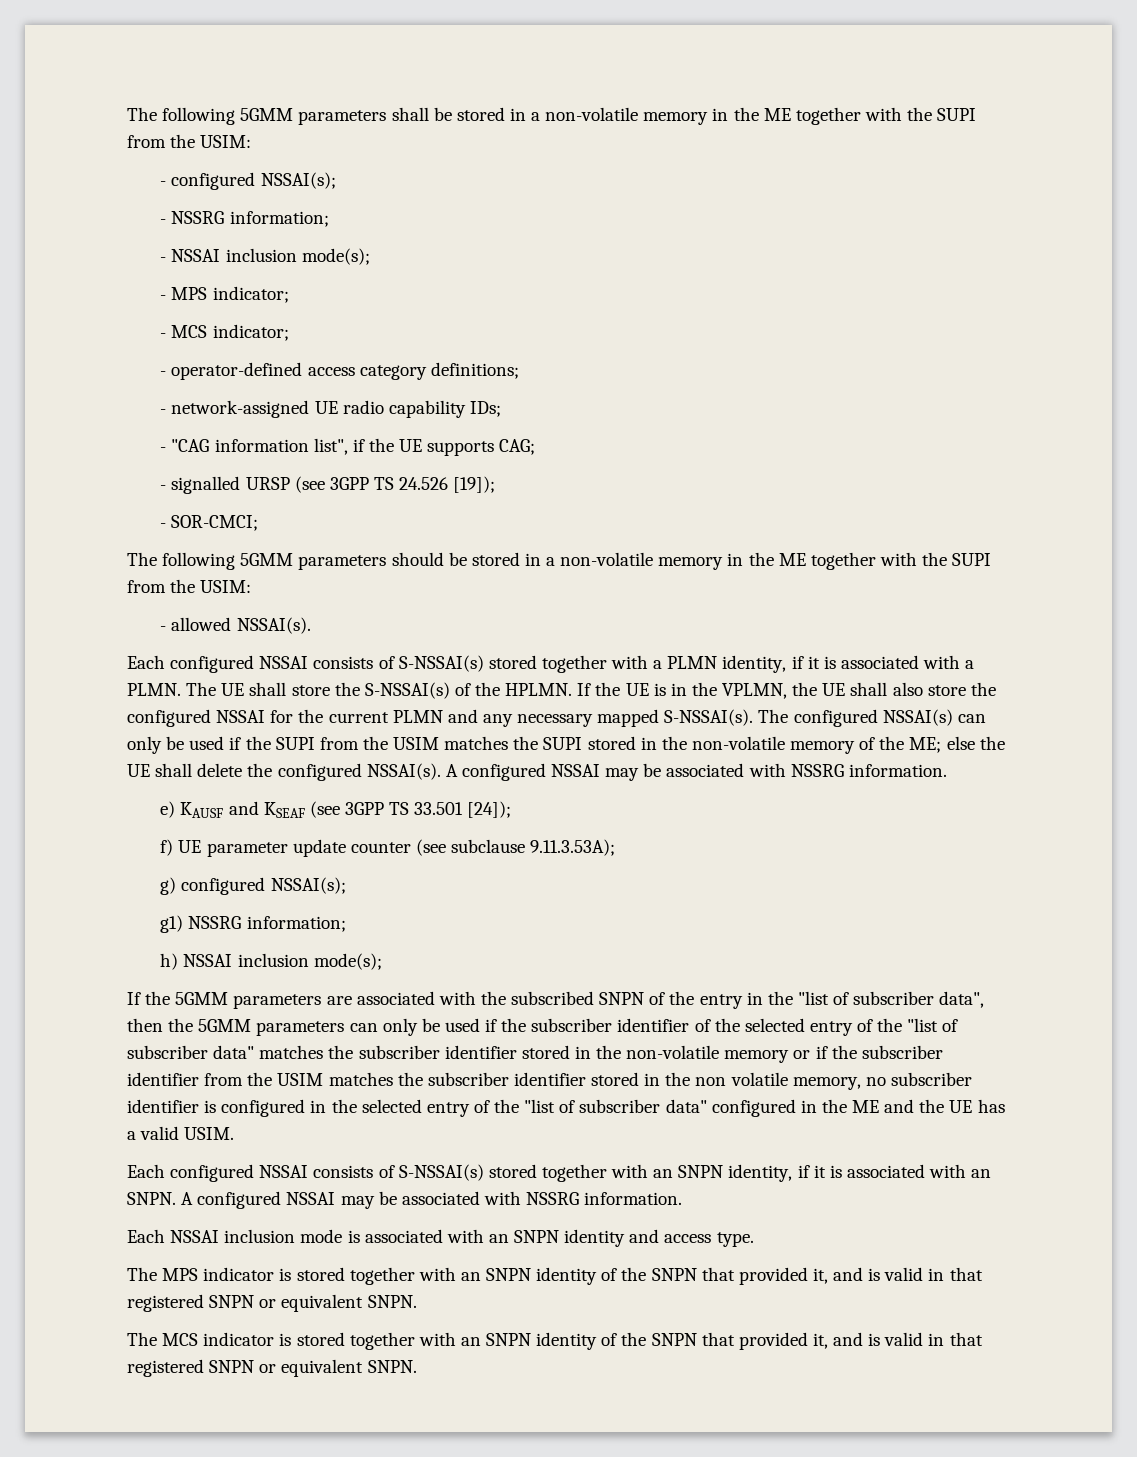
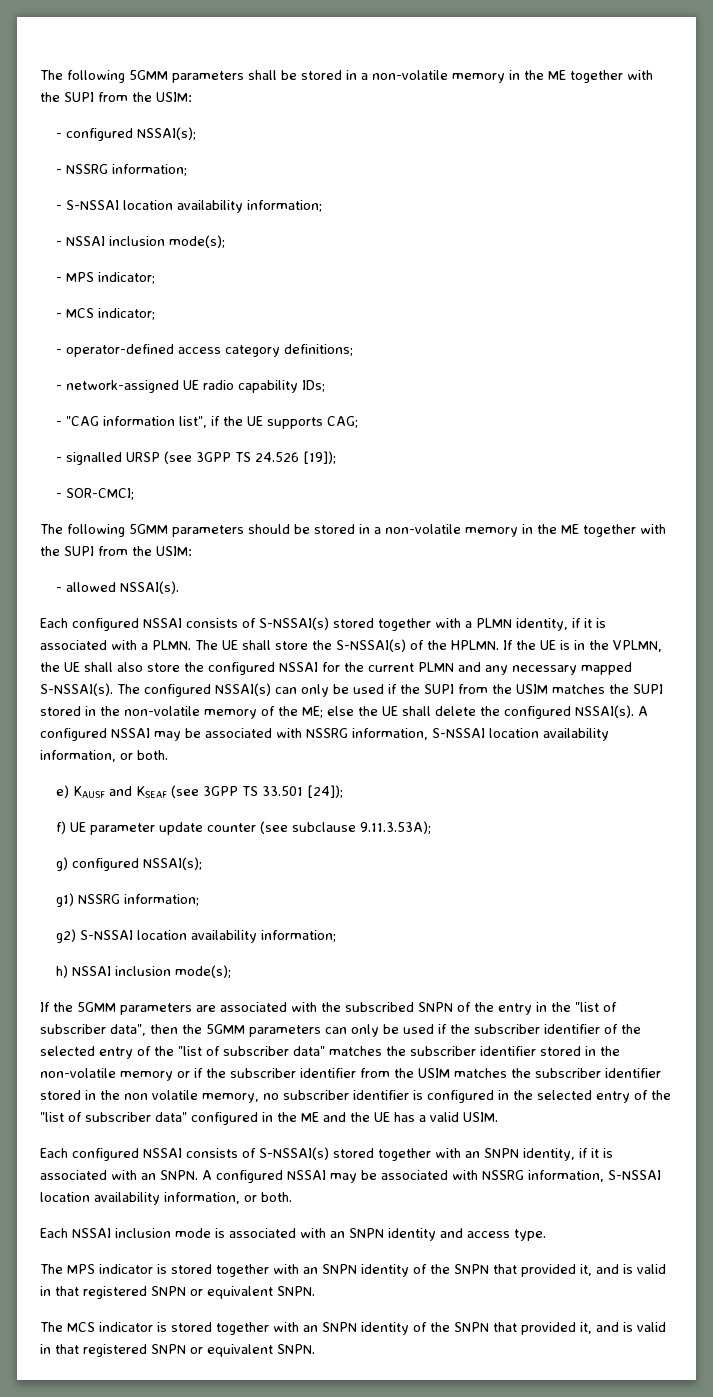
+ - S-NSSAI location availability information;
- The configured NSSAI(s) can only be used if the SUPI from the USIM matches the SUPI stored in the non-volatile memory of the ME; else the UE shall delete the configured NSSAI(s). A configured NSSAI may be associated with NSSRG information.
+ The configured NSSAI(s) can only be used if the SUPI from the USIM matches the SUPI stored in the non-volatile memory of the ME; else the UE shall delete the configured NSSAI(s). A configured NSSAI may be associated with NSSRG information, S-NSSAI location availability information, or both.
+ g2) S-NSSAI location availability information;
- Each configured NSSAI consists of S-NSSAI(s) stored together with an SNPN identity, if it is associated with an SNPN. A configured NSSAI may be associated with NSSRG information.
+ Each configured NSSAI consists of S-NSSAI(s) stored together with an SNPN identity, if it is associated with an SNPN. A configured NSSAI may be associated with NSSRG information, S-NSSAI location availability information, or both.

